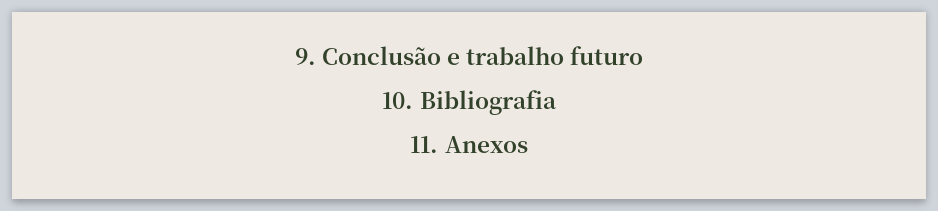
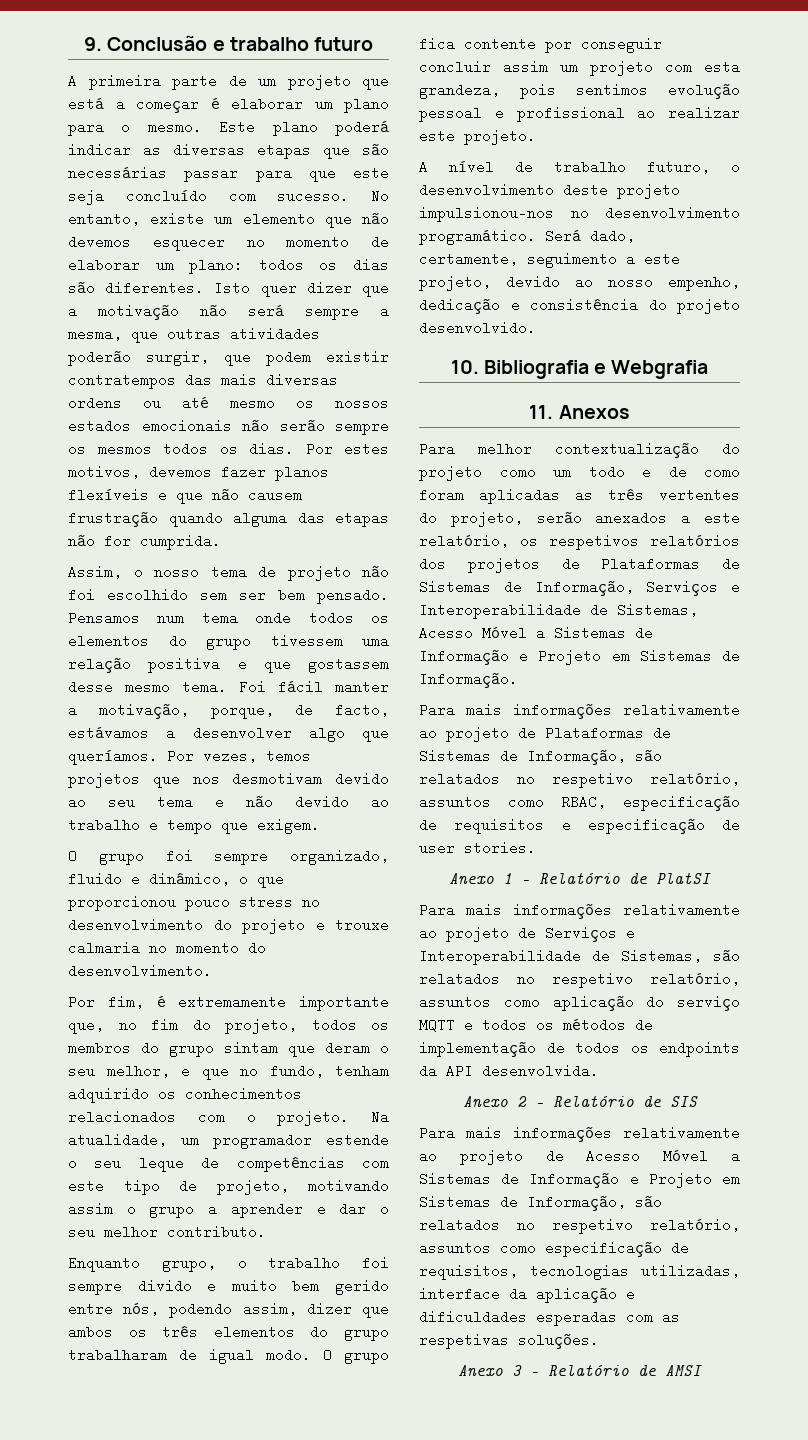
+ A primeira parte de um projeto que está a começar é elaborar um plano para o mesmo. Este plano poderá indicar as diversas etapas que são necessárias passar para que este seja concluído com sucesso. No entanto, existe um elemento que não devemos esquecer no momento de elaborar um plano: todos os dias são diferentes. Isto quer dizer que a motivação não será sempre a mesma, que outras atividades poderão surgir, que podem existir contratempos das mais diversas ordens ou até mesmo os nossos estados emocionais não serão sempre os mesmos todos os dias. Por estes motivos, devemos fazer planos flexíveis e que não causem frustração quando alguma das etapas não for cumprida.
+ Assim, o nosso tema de projeto não foi escolhido sem ser bem pensado. Pensamos num tema onde todos os elementos do grupo tivessem uma relação positiva e que gostassem desse mesmo tema. Foi fácil manter a motivação, porque, de facto, estávamos a desenvolver algo que queríamos. Por vezes, temos projetos que nos desmotivam devido ao seu tema e não devido ao trabalho e tempo que exigem.
+ O grupo foi sempre organizado, fluido e dinâmico, o que proporcionou pouco stress no desenvolvimento do projeto e trouxe calmaria no momento do desenvolvimento.
+ Por fim, é extremamente importante que, no fim do projeto, todos os membros do grupo sintam que deram o seu melhor, e que no fundo, tenham adquirido os conhecimentos relacionados com o projeto. Na atualidade, um programador estende o seu leque de competências com este tipo de projeto, motivando assim o grupo a aprender e dar o seu melhor contributo.
+ Enquanto grupo, o trabalho foi sempre divido e muito bem gerido entre nós, podendo assim, dizer que ambos os três elementos do grupo trabalharam de igual modo. O grupo fica contente por conseguir concluir assim um projeto com esta grandeza, pois sentimos evolução pessoal e profissional ao realizar este projeto.
+ A nível de trabalho futuro, o desenvolvimento deste projeto impulsionou-nos no desenvolvimento programático. Será dado, certamente, seguimento a este projeto, devido ao nosso empenho, dedicação e consistência do projeto desenvolvido.
- 10. Bibliografia
+ 10. Bibliografia e Webgrafia
+ Para melhor contextualização do projeto como um todo e de como foram aplicadas as três vertentes do projeto, serão anexados a este relatório, os respetivos relatórios dos projetos de Plataformas de Sistemas de Informação, Serviços e Interoperabilidade de Sistemas, Acesso Móvel a Sistemas de Informação e Projeto em Sistemas de Informação.
+ Para mais informações relativamente ao projeto de Plataformas de Sistemas de Informação, são relatados no respetivo relatório, assuntos como RBAC, especificação de requisitos e especificação de user stories.
+ Anexo 1 - Relatório de PlatSI
+ Para mais informações relativamente ao projeto de Serviços e Interoperabilidade de Sistemas, são relatados no respetivo relatório, assuntos como aplicação do serviço MQTT e todos os métodos de implementação de todos os endpoints da API desenvolvida.
+ Anexo 2 - Relatório de SIS
+ Para mais informações relativamente ao projeto de Acesso Móvel a Sistemas de Informação e Projeto em Sistemas de Informação, são relatados no respetivo relatório, assuntos como especificação de requisitos, tecnologias utilizadas, interface da aplicação e dificuldades esperadas com as respetivas soluções.
+ Anexo 3 - Relatório de AMSI

